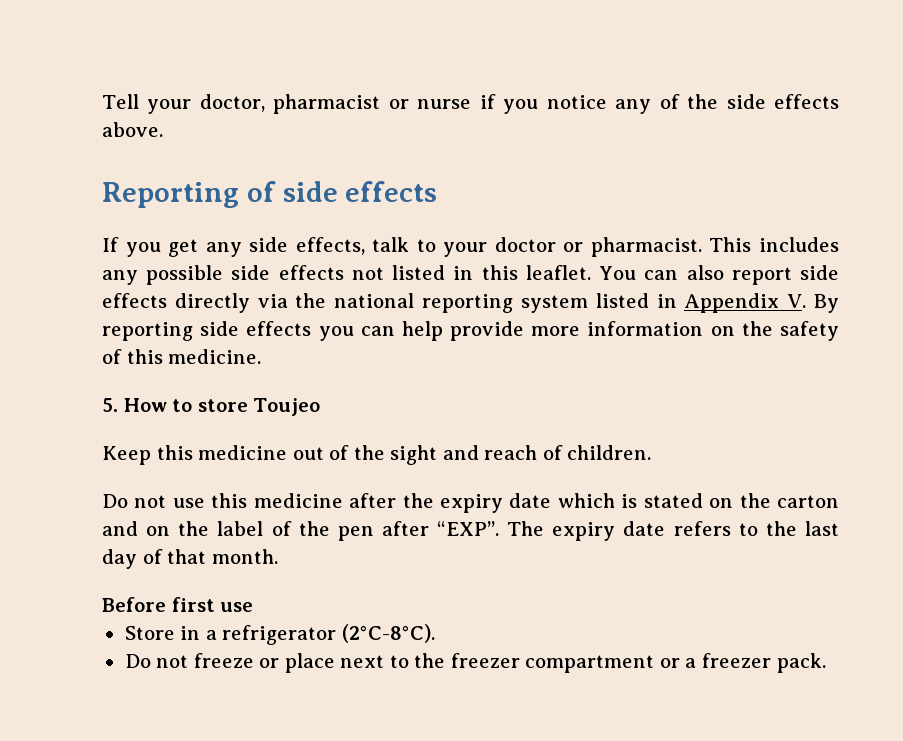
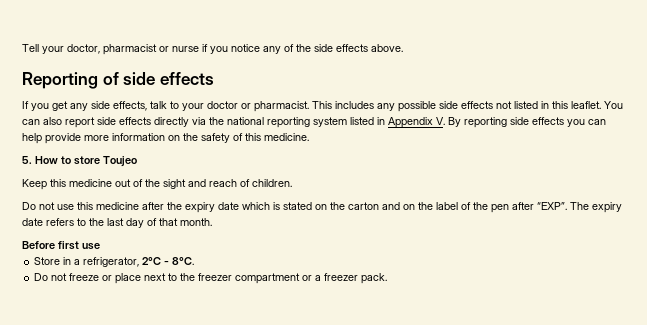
- Store in a refrigerator (2°C-8°C).
+ Store in a refrigerator, 2°C - 8°C.

